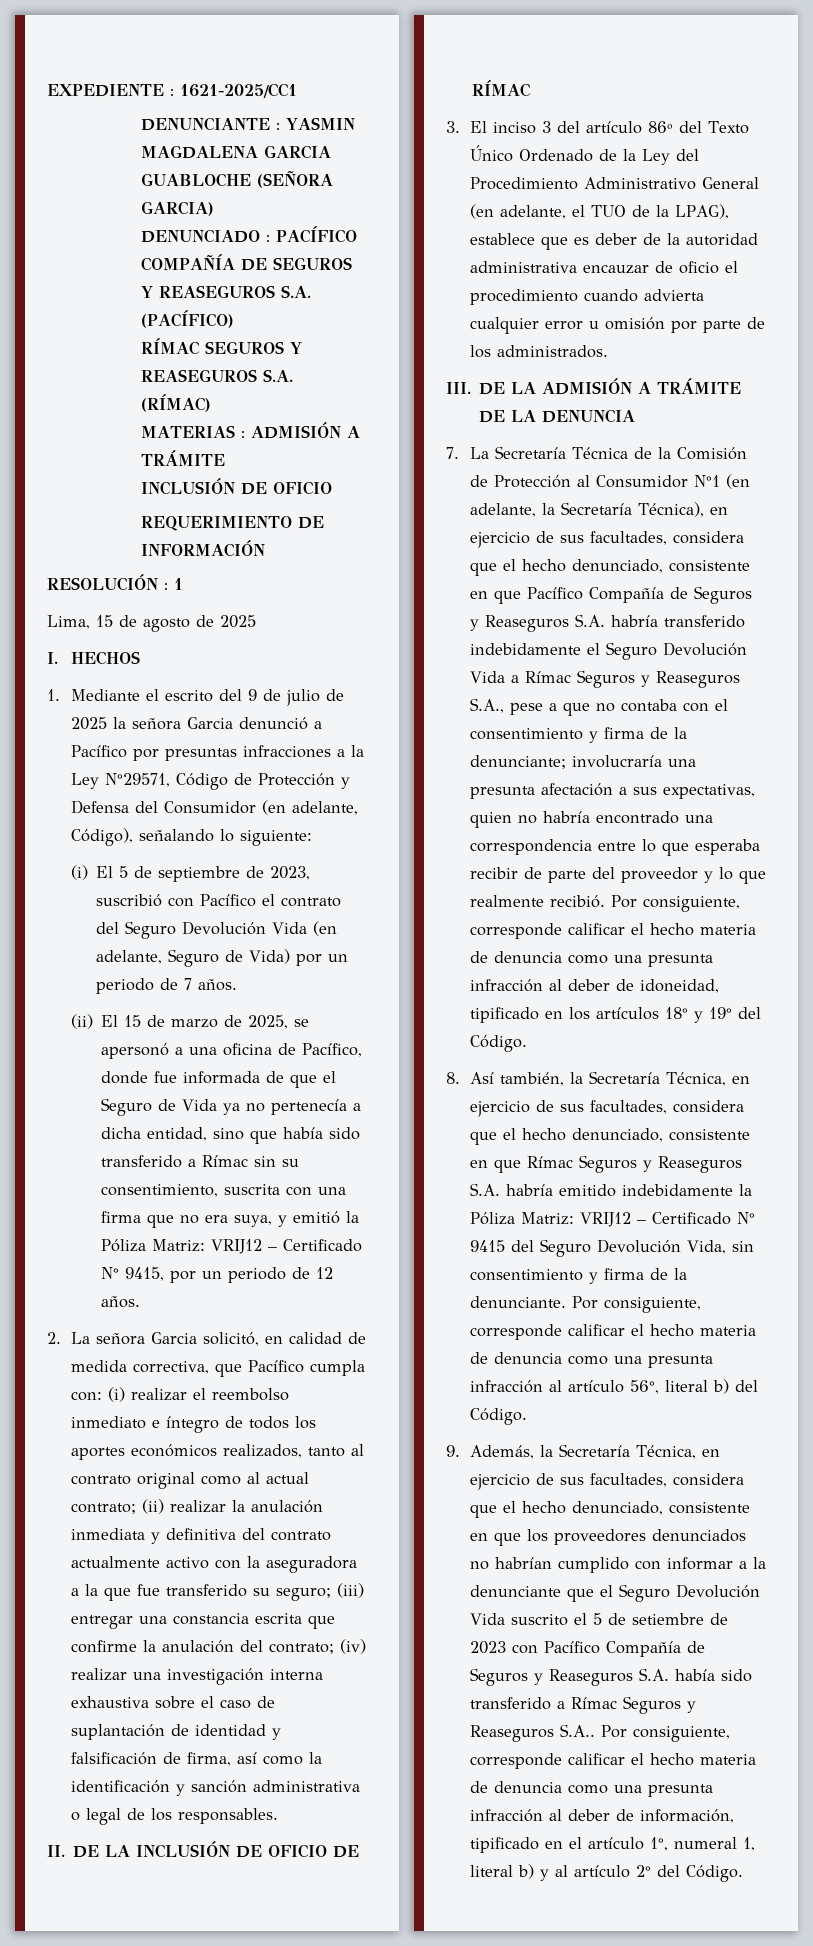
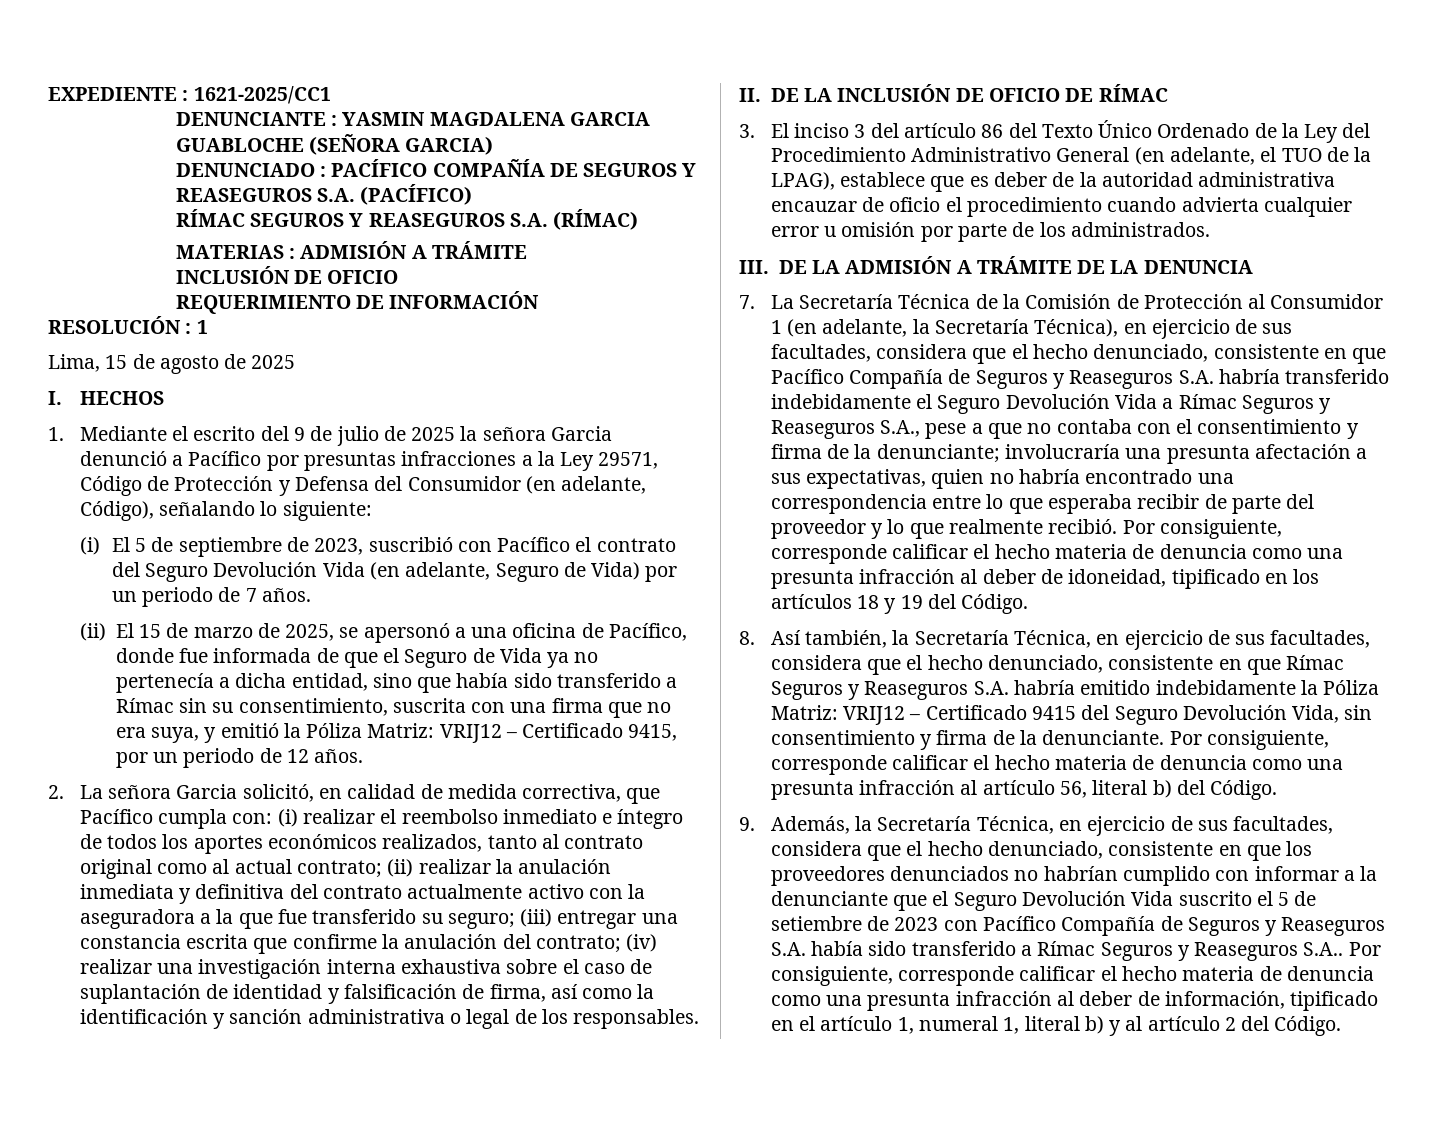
- 1. Mediante el escrito del 9 de julio de 2025 la señora Garcia denunció a Pacífico por presuntas infracciones a la Ley N°29571, Código de Protección y Defensa del Consumidor (en adelante, Código), señalando lo siguiente:
+ 1. Mediante el escrito del 9 de julio de 2025 la señora Garcia denunció a Pacífico por presuntas infracciones a la Ley 29571, Código de Protección y Defensa del Consumidor (en adelante, Código), señalando lo siguiente:
- VRIJ12 – Certificado N° 9415, por un periodo de 12 años.
+ VRIJ12 – Certificado 9415, por un periodo de 12 años.
- 3. El inciso 3 del artículo 86º del Texto Único Ordenado de la Ley del Procedimiento Administrativo General (en adelante, el TUO de la LPAG), establece que es deber de la autoridad administrativa encauzar de oficio el procedimiento cuando advierta cualquier error u omisión por parte de los administrados.
+ 3. El inciso 3 del artículo 86 del Texto Único Ordenado de la Ley del Procedimiento Administrativo General (en adelante, el TUO de la LPAG), establece que es deber de la autoridad administrativa encauzar de oficio el procedimiento cuando advierta cualquier error u omisión por parte de los administrados.
- 7. La Secretaría Técnica de la Comisión de Protección al Consumidor N°1 (en adelante, la Secretaría Técnica), en ejercicio de sus facultades, considera que el hecho denunciado, consistente en que Pacífico Compañía de Seguros y Reaseguros S.A. habría transferido indebidamente el Seguro Devolución Vida a Rímac Seguros y Reaseguros S.A., pese a que no contaba con el consentimiento y firma de la denunciante;
+ 7. La Secretaría Técnica de la Comisión de Protección al Consumidor 1 (en adelante, la Secretaría Técnica), en ejercicio de sus facultades, considera que el hecho denunciado, consistente en que Pacífico Compañía de Seguros y Reaseguros S.A. habría transferido indebidamente el Seguro Devolución Vida a Rímac Seguros y Reaseguros S.A., pese a que no contaba con el consentimiento y firma de la denunciante;
- Por consiguiente, corresponde calificar el hecho materia de denuncia como una presunta infracción al deber de idoneidad, tipificado en los artículos 18° y 19° del Código.
+ Por consiguiente, corresponde calificar el hecho materia de denuncia como una presunta infracción al deber de idoneidad, tipificado en los artículos 18 y 19 del Código.
- 8. Así también, la Secretaría Técnica, en ejercicio de sus facultades, considera que el hecho denunciado, consistente en que Rímac Seguros y Reaseguros S.A. habría emitido indebidamente la Póliza Matriz: VRIJ12 – Certificado N° 9415 del Seguro Devolución Vida, sin consentimiento y firma de la denunciante.
+ 8. Así también, la Secretaría Técnica, en ejercicio de sus facultades, considera que el hecho denunciado, consistente en que Rímac Seguros y Reaseguros S.A. habría emitido indebidamente la Póliza Matriz: VRIJ12 – Certificado 9415 del Seguro Devolución Vida, sin consentimiento y firma de la denunciante.
- Por consiguiente, corresponde calificar el hecho materia de denuncia como una presunta infracción al artículo 56°, literal b) del Código.
+ Por consiguiente, corresponde calificar el hecho materia de denuncia como una presunta infracción al artículo 56, literal b) del Código.
- Por consiguiente, corresponde calificar el hecho materia de denuncia como una presunta infracción al deber de información, tipificado en el artículo 1°, numeral 1, literal b) y al artículo 2° del Código.
+ Por consiguiente, corresponde calificar el hecho materia de denuncia como una presunta infracción al deber de información, tipificado en el artículo 1, numeral 1, literal b) y al artículo 2 del Código.

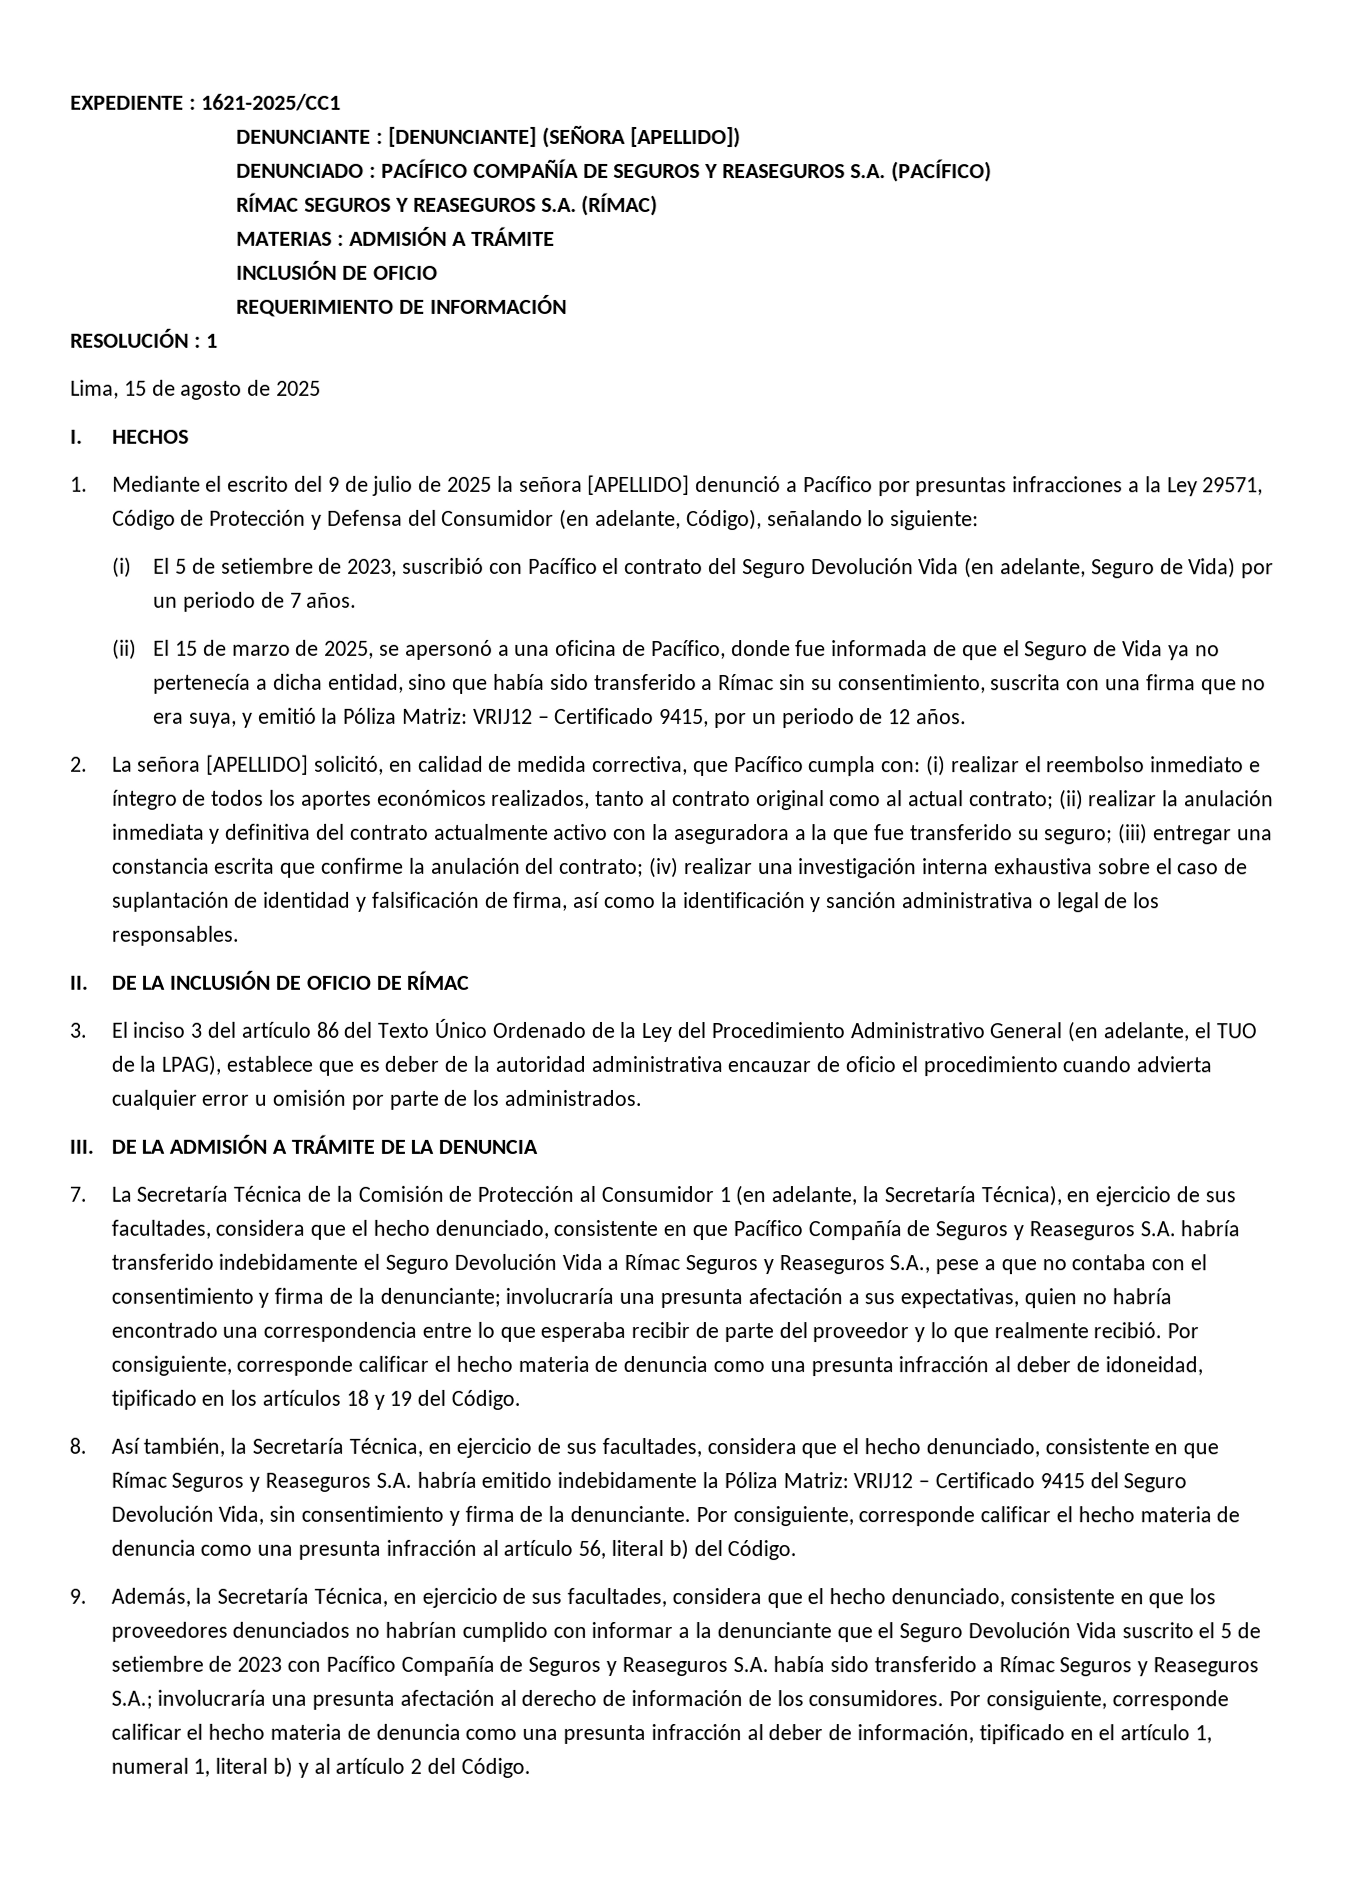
- DENUNCIANTE : YASMIN MAGDALENA GARCIA GUABLOCHE (SEÑORA GARCIA)
+ DENUNCIANTE : [DENUNCIANTE] (SEÑORA [APELLIDO])
- 1. Mediante el escrito del 9 de julio de 2025 la señora Garcia denunció a Pacífico por presuntas infracciones a la Ley 29571, Código de Protección y Defensa del Consumidor (en adelante, Código), señalando lo siguiente:
+ 1. Mediante el escrito del 9 de julio de 2025 la señora [APELLIDO] denunció a Pacífico por presuntas infracciones a la Ley 29571, Código de Protección y Defensa del Consumidor (en adelante, Código), señalando lo siguiente:
- (i) El 5 de septiembre de 2023, suscribió con Pacífico el contrato del Seguro Devolución Vida (en adelante, Seguro de Vida) por un periodo de 7 años.
+ (i) El 5 de setiembre de 2023, suscribió con Pacífico el contrato del Seguro Devolución Vida (en adelante, Seguro de Vida) por un periodo de 7 años.
- 2. La señora Garcia solicitó, en calidad de medida correctiva, que Pacífico cumpla con:
+ 2. La señora [APELLIDO] solicitó, en calidad de medida correctiva, que Pacífico cumpla con:
- 9. Además, la Secretaría Técnica, en ejercicio de sus facultades, considera que el hecho denunciado, consistente en que los proveedores denunciados no habrían cumplido con informar a la denunciante que el Seguro Devolución Vida suscrito el 5 de setiembre de 2023 con Pacífico Compañía de Seguros y Reaseguros S.A. había sido transferido a Rímac Seguros y Reaseguros S.A..
+ 9. Además, la Secretaría Técnica, en ejercicio de sus facultades, considera que el hecho denunciado, consistente en que los proveedores denunciados no habrían cumplido con informar a la denunciante que el Seguro Devolución Vida suscrito el 5 de setiembre de 2023 con Pacífico Compañía de Seguros y Reaseguros S.A. había sido transferido a Rímac Seguros y Reaseguros S.A.; involucraría una presunta afectación al derecho de información de los consumidores.

